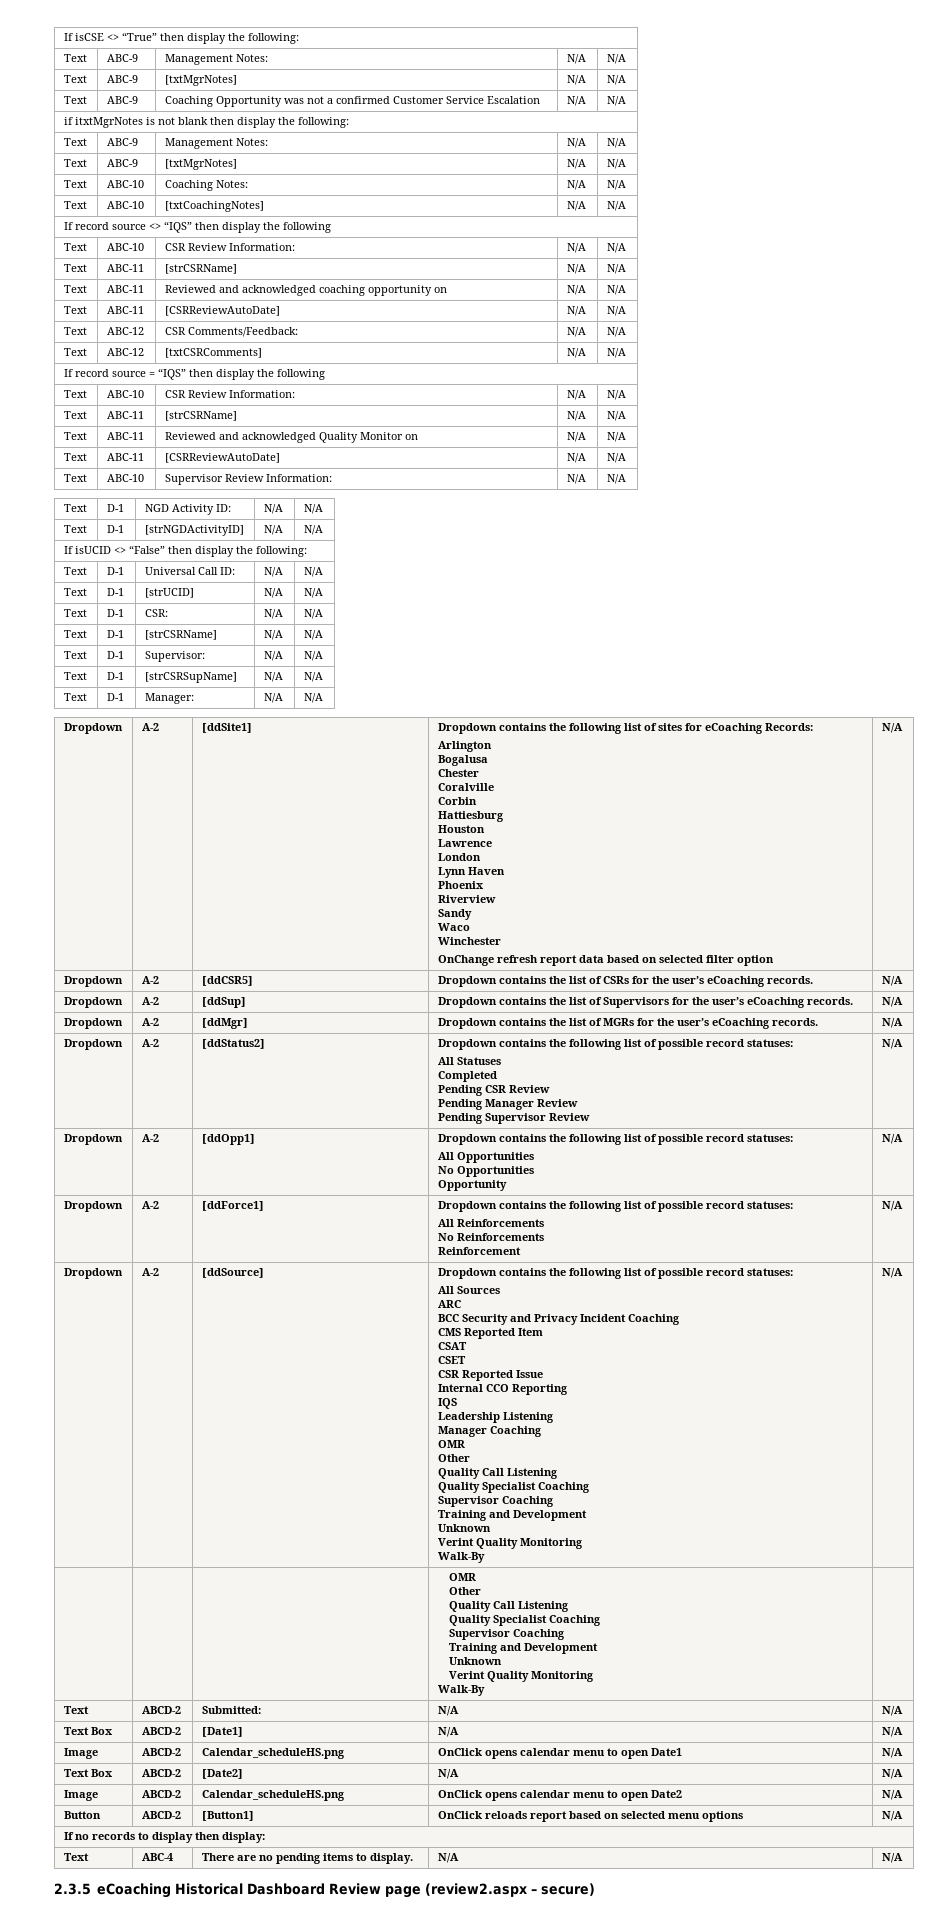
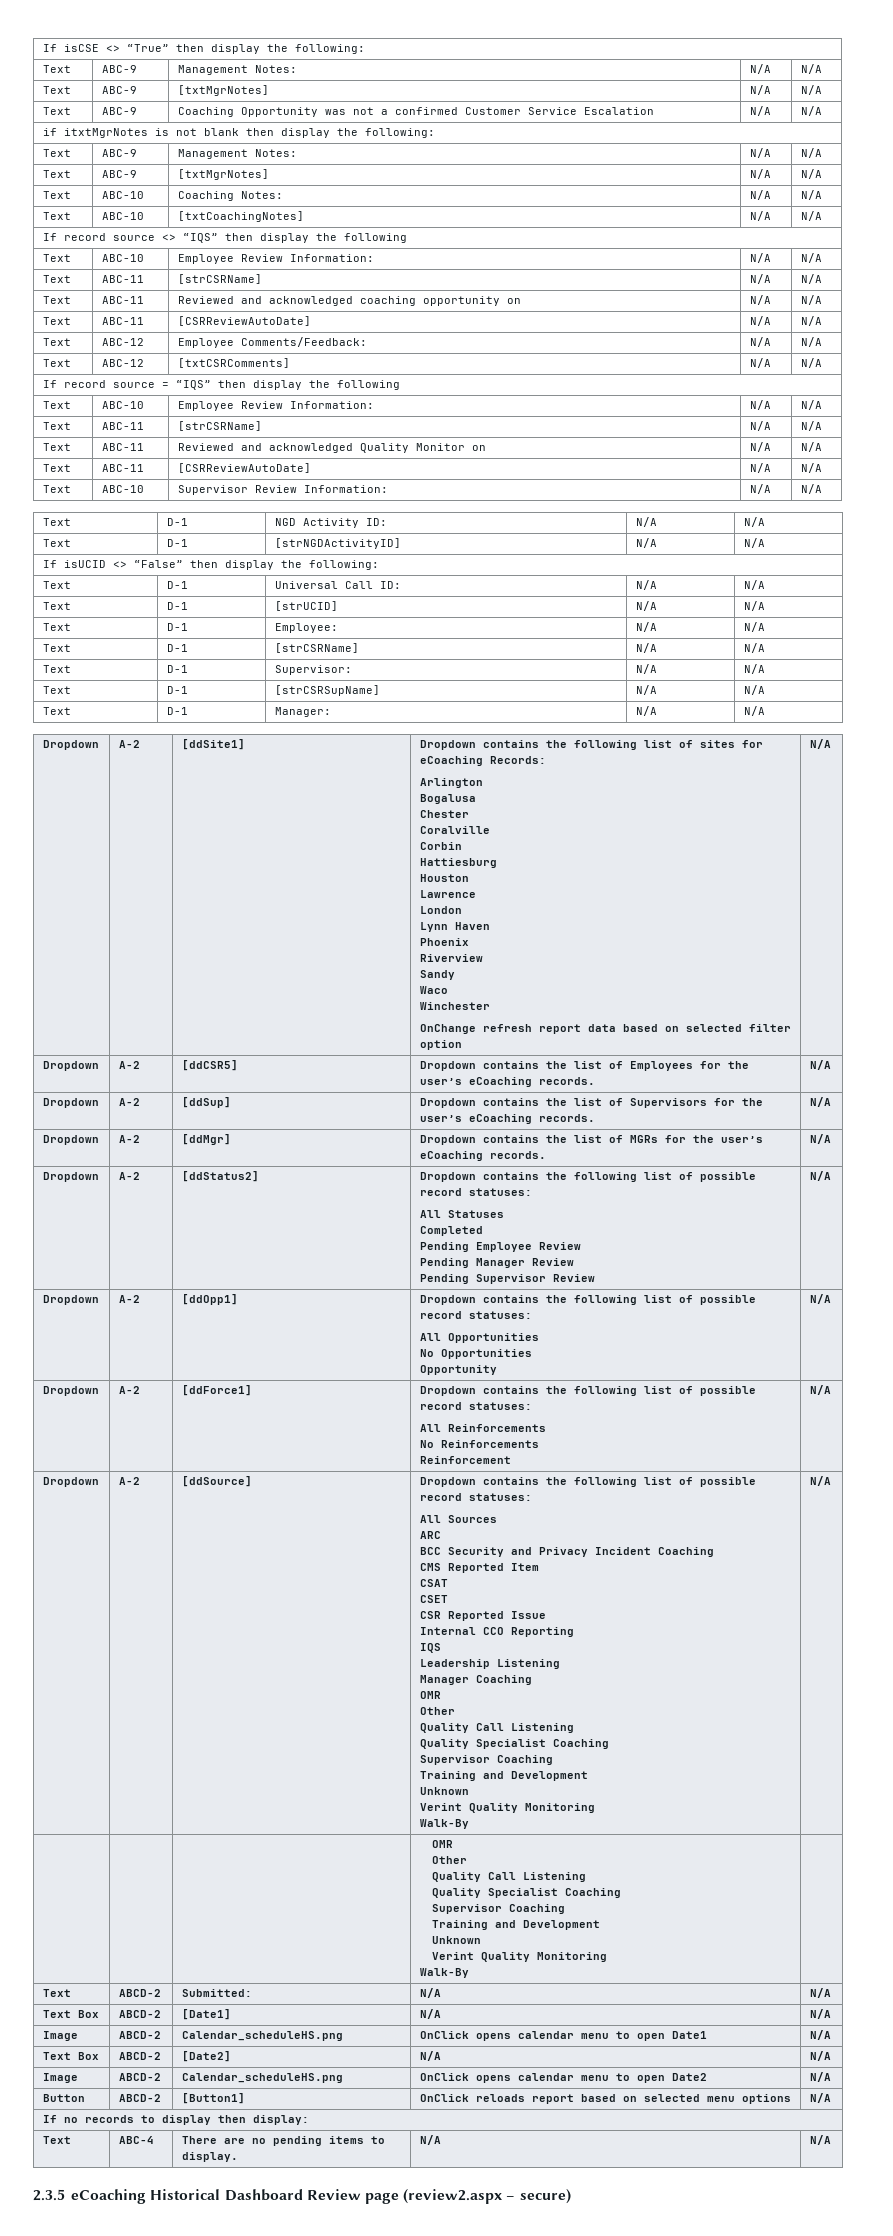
  If record source <> “IQS” then display the following
- Text | ABC-10 | CSR Review Information: | N/A | N/A
+ Text | ABC-10 | Employee Review Information: | N/A | N/A
- Text | ABC-12 | CSR Comments/Feedback: | N/A | N/A
+ Text | ABC-12 | Employee Comments/Feedback: | N/A | N/A
  If record source = “IQS” then display the following
- Text | ABC-10 | CSR Review Information: | N/A | N/A
+ Text | ABC-10 | Employee Review Information: | N/A | N/A
- Text | D-1 | CSR: | N/A | N/A
+ Text | D-1 | Employee: | N/A | N/A
- Dropdown | A-2 | [ddCSR5] | Dropdown contains the list of CSRs for the user’s eCoaching records. | N/A
+ Dropdown | A-2 | [ddCSR5] | Dropdown contains the list of Employees for the user’s eCoaching records. | N/A
  Dropdown | A-2 | [ddStatus2] | Dropdown contains the following list of possible record statuses:
  All Statuses
  Completed
- Pending CSR Review
+ Pending Employee Review

